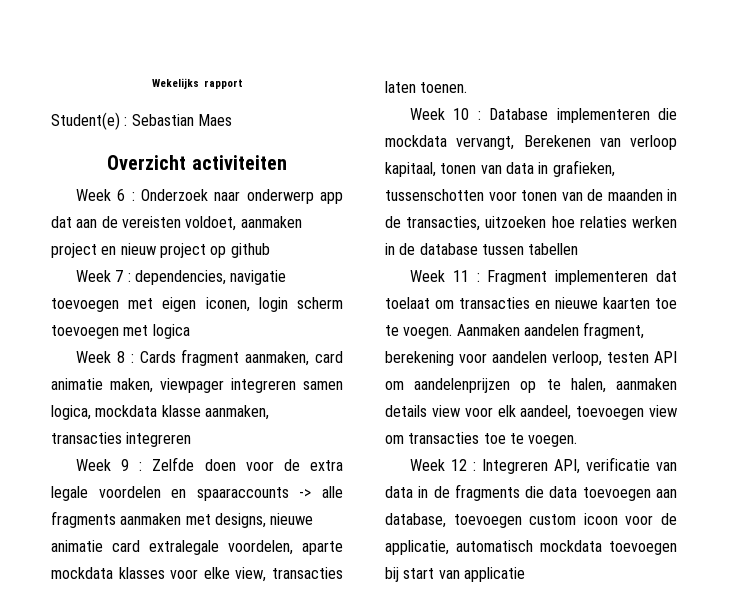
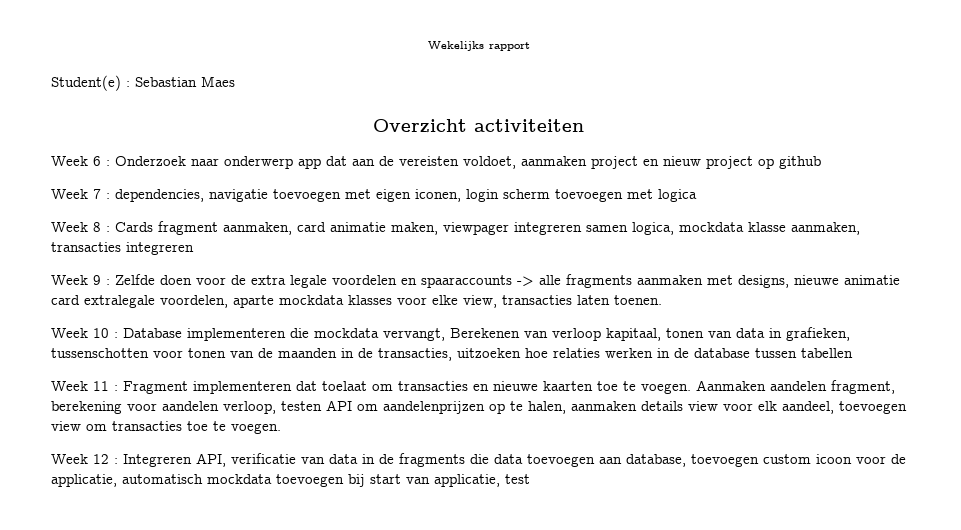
- Week 12 : Integreren API, verificatie van data in de fragments die data toevoegen aan database, toevoegen custom icoon voor de applicatie, automatisch mockdata toevoegen bij start van applicatie
+ Week 12 : Integreren API, verificatie van data in de fragments die data toevoegen aan database, toevoegen custom icoon voor de applicatie, automatisch mockdata toevoegen bij start van applicatie, test

